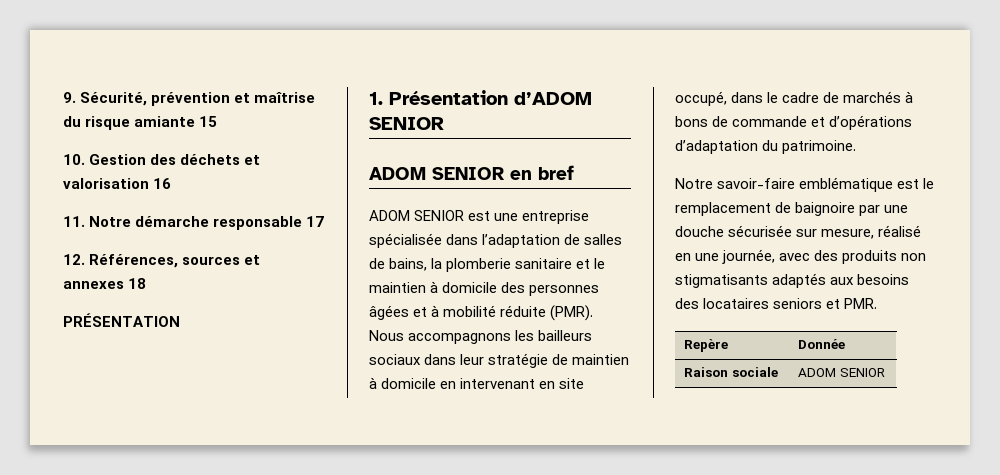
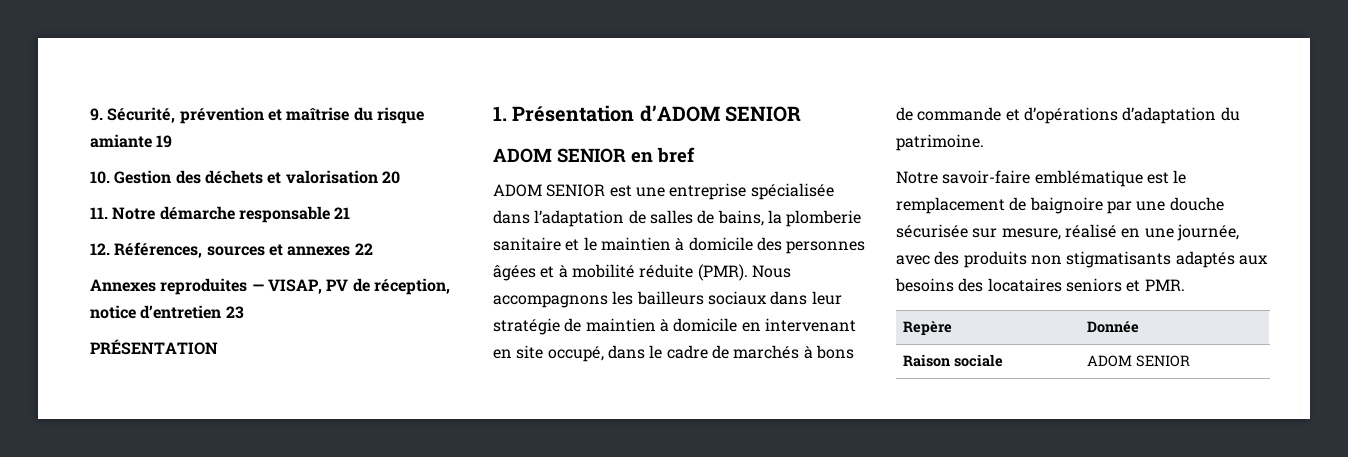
- 9. Sécurité, prévention et maîtrise du risque amiante 15
+ 9. Sécurité, prévention et maîtrise du risque amiante 19
- 10. Gestion des déchets et valorisation 16
+ 10. Gestion des déchets et valorisation 20
- 11. Notre démarche responsable 17
+ 11. Notre démarche responsable 21
- 12. Références, sources et annexes 18
+ 12. Références, sources et annexes 22
+ Annexes reproduites — VISAP, PV de réception, notice d’entretien 23

